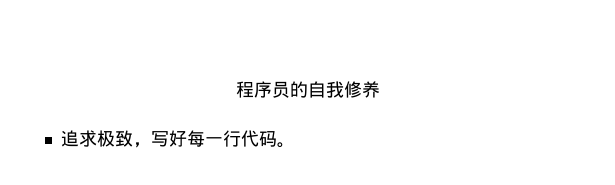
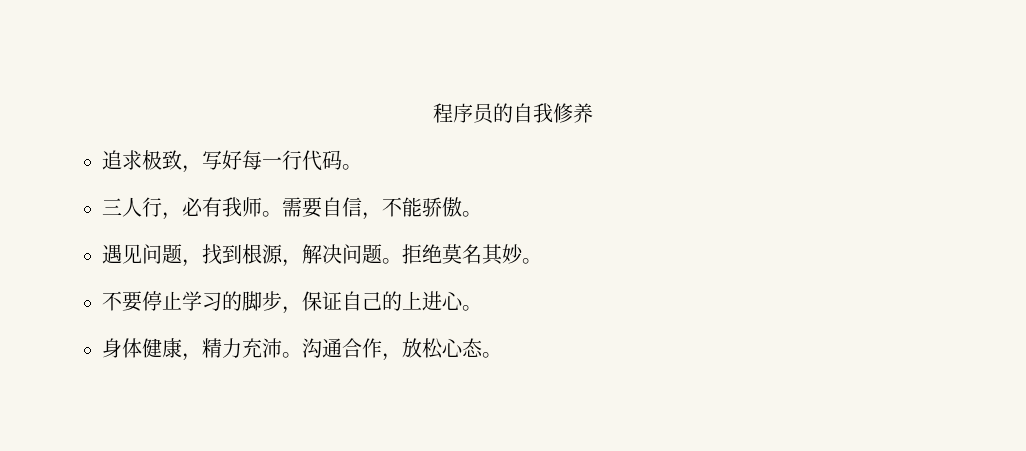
+ 三人行，必有我师。需要自信，不能骄傲。
+ 遇见问题，找到根源，解决问题。拒绝莫名其妙。
+ 不要停止学习的脚步，保证自己的上进心。
+ 身体健康，精力充沛。沟通合作，放松心态。

